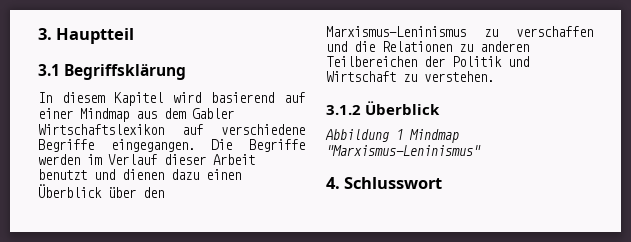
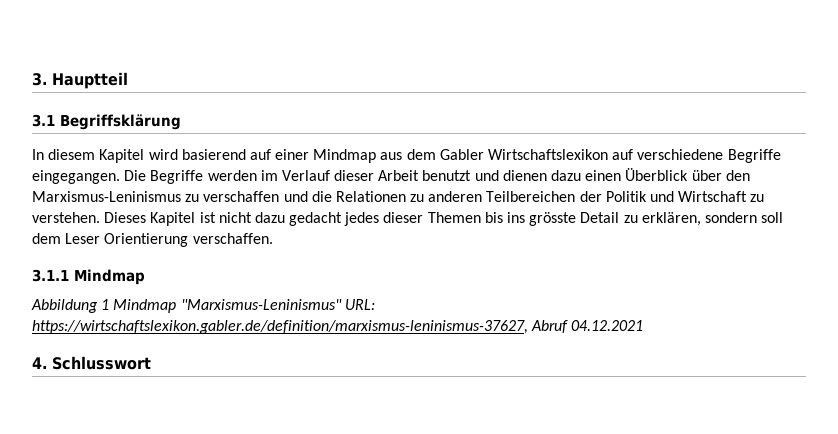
- Die Begriffe werden im Verlauf dieser Arbeit benutzt und dienen dazu einen Überblick über den Marxismus-Leninismus zu verschaffen und die Relationen zu anderen Teilbereichen der Politik und Wirtschaft zu verstehen.
- 3.1.2 Überblick
+ Die Begriffe werden im Verlauf dieser Arbeit benutzt und dienen dazu einen Überblick über den Marxismus-Leninismus zu verschaffen und die Relationen zu anderen Teilbereichen der Politik und Wirtschaft zu verstehen. Dieses Kapitel ist nicht dazu gedacht jedes dieser Themen bis ins grösste Detail zu erklären, sondern soll dem Leser Orientierung verschaffen.
+ 3.1.1 Mindmap
- Abbildung 1 Mindmap "Marxismus-Leninismus"
+ Abbildung 1 Mindmap "Marxismus-Leninismus" URL: https://wirtschaftslexikon.gabler.de/definition/marxismus-leninismus-37627, Abruf 04.12.2021

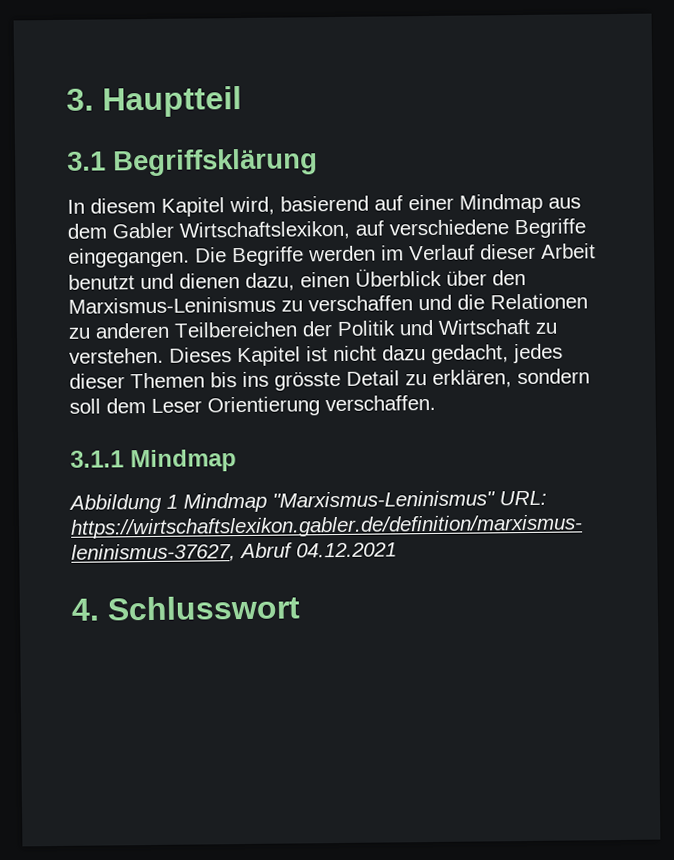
- In diesem Kapitel wird basierend auf einer Mindmap aus dem Gabler Wirtschaftslexikon auf verschiedene Begriffe eingegangen.
+ In diesem Kapitel wird, basierend auf einer Mindmap aus dem Gabler Wirtschaftslexikon, auf verschiedene Begriffe eingegangen.
- Die Begriffe werden im Verlauf dieser Arbeit benutzt und dienen dazu einen Überblick über den Marxismus-Leninismus zu verschaffen und die Relationen zu anderen Teilbereichen der Politik und Wirtschaft zu verstehen.
+ Die Begriffe werden im Verlauf dieser Arbeit benutzt und dienen dazu, einen Überblick über den Marxismus-Leninismus zu verschaffen und die Relationen zu anderen Teilbereichen der Politik und Wirtschaft zu verstehen.
- Dieses Kapitel ist nicht dazu gedacht jedes dieser Themen bis ins grösste Detail zu erklären, sondern soll dem Leser Orientierung verschaffen.
+ Dieses Kapitel ist nicht dazu gedacht, jedes dieser Themen bis ins grösste Detail zu erklären, sondern soll dem Leser Orientierung verschaffen.

